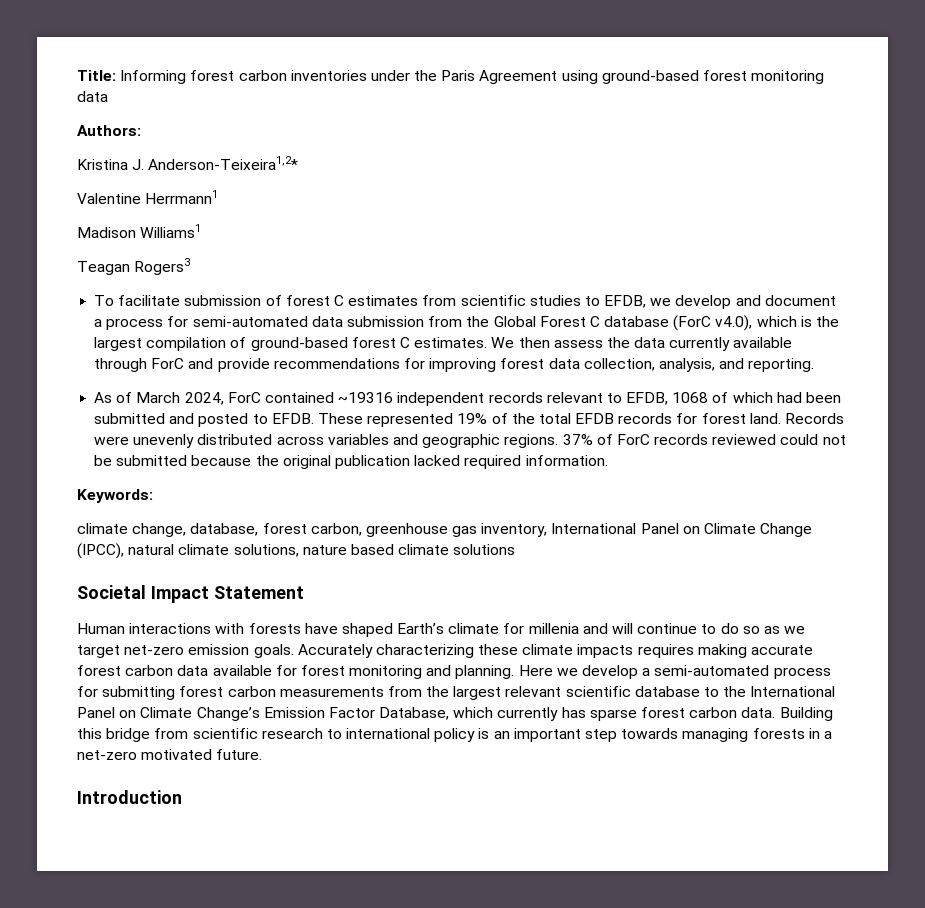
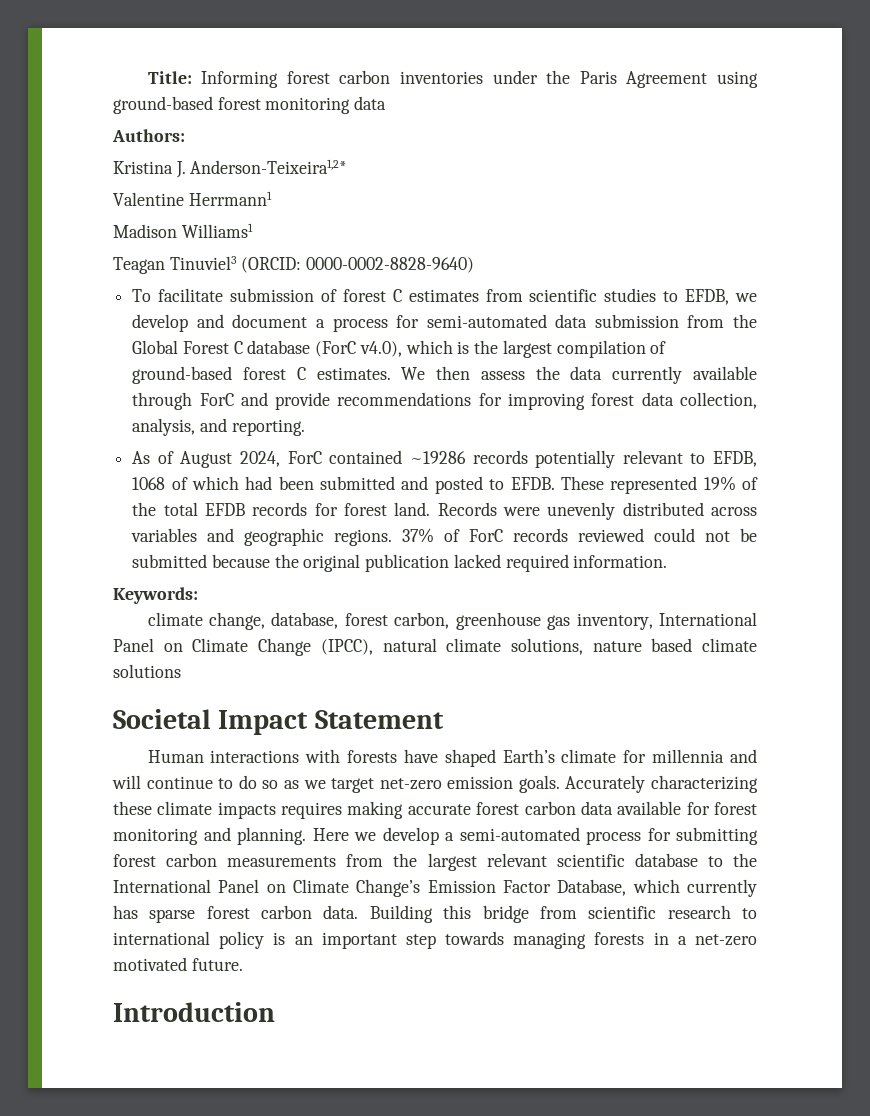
- Teagan Rogers3
+ Teagan Tinuviel3 (ORCID: 0000-0002-8828-9640)
- As of March 2024, ForC contained ~19316 independent records relevant to EFDB, 1068 of which had been submitted and posted to EFDB.
+ As of August 2024, ForC contained ~19286 records potentially relevant to EFDB, 1068 of which had been submitted and posted to EFDB.
- Human interactions with forests have shaped Earth’s climate for millenia and will continue to do so as we target net-zero emission goals.
+ Human interactions with forests have shaped Earth’s climate for millennia and will continue to do so as we target net-zero emission goals.

